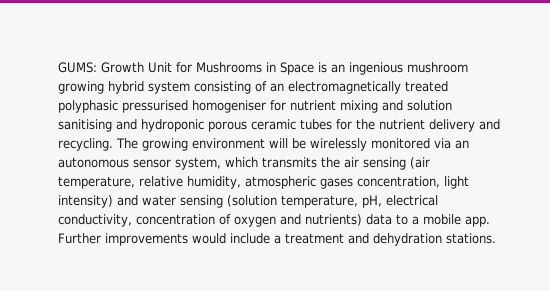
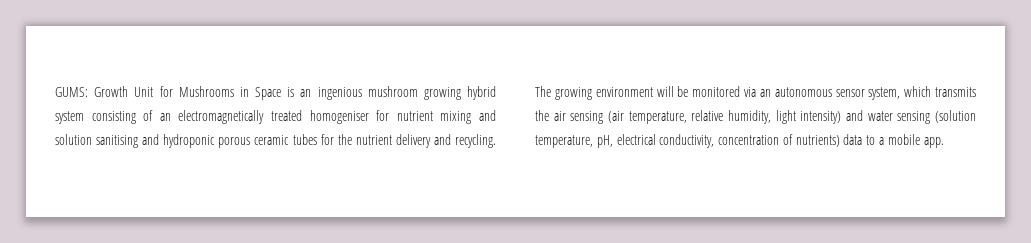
- GUMS: Growth Unit for Mushrooms in Space is an ingenious mushroom growing hybrid system consisting of an electromagnetically treated polyphasic pressurised homogeniser for nutrient mixing and solution sanitising and hydroponic porous ceramic tubes for the nutrient delivery and recycling.
+ GUMS: Growth Unit for Mushrooms in Space is an ingenious mushroom growing hybrid system consisting of an electromagnetically treated homogeniser for nutrient mixing and solution sanitising and hydroponic porous ceramic tubes for the nutrient delivery and recycling.
- The growing environment will be wirelessly monitored via an autonomous sensor system, which transmits the air sensing (air temperature, relative humidity, atmospheric gases concentration, light intensity) and water sensing (solution temperature, pH, electrical conductivity, concentration of oxygen and nutrients) data to a mobile app. Further improvements would include a treatment and dehydration stations.
+ The growing environment will be monitored via an autonomous sensor system, which transmits the air sensing (air temperature, relative humidity, light intensity) and water sensing (solution temperature, pH, electrical conductivity, concentration of nutrients) data to a mobile app.

